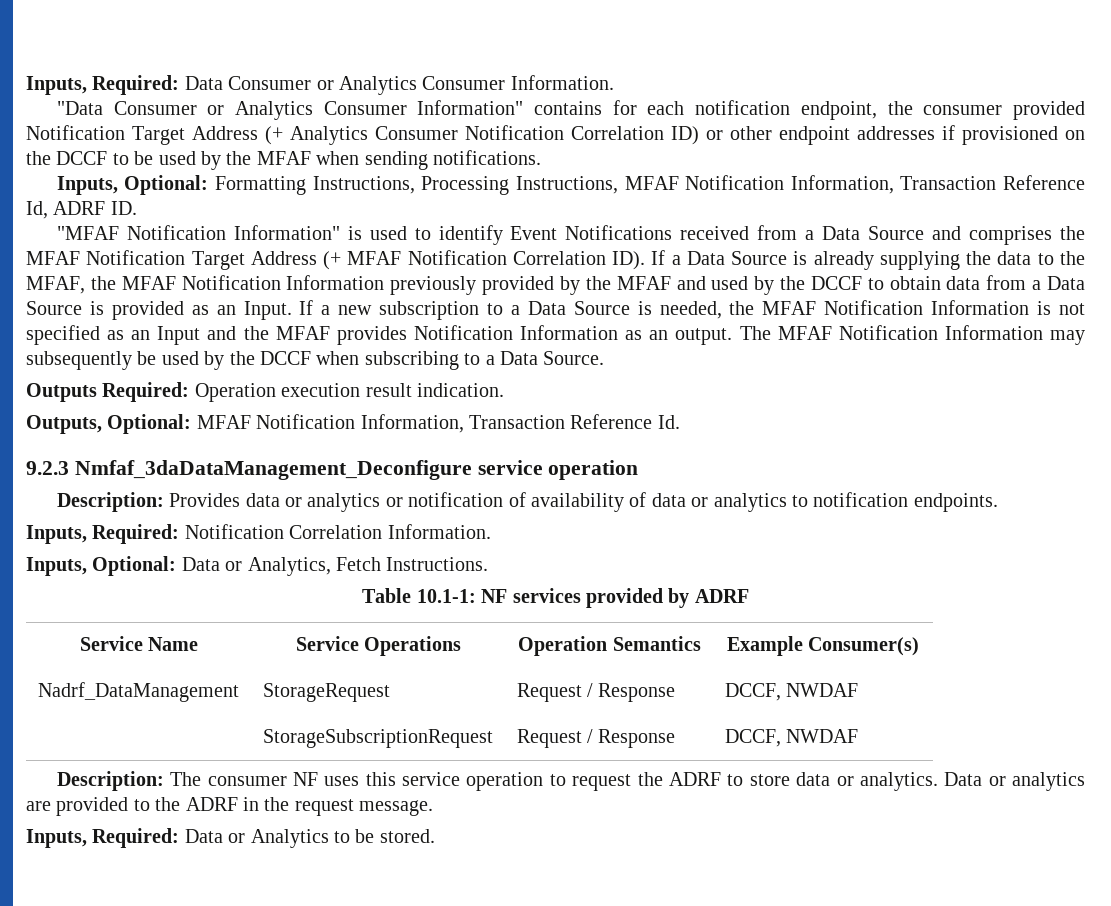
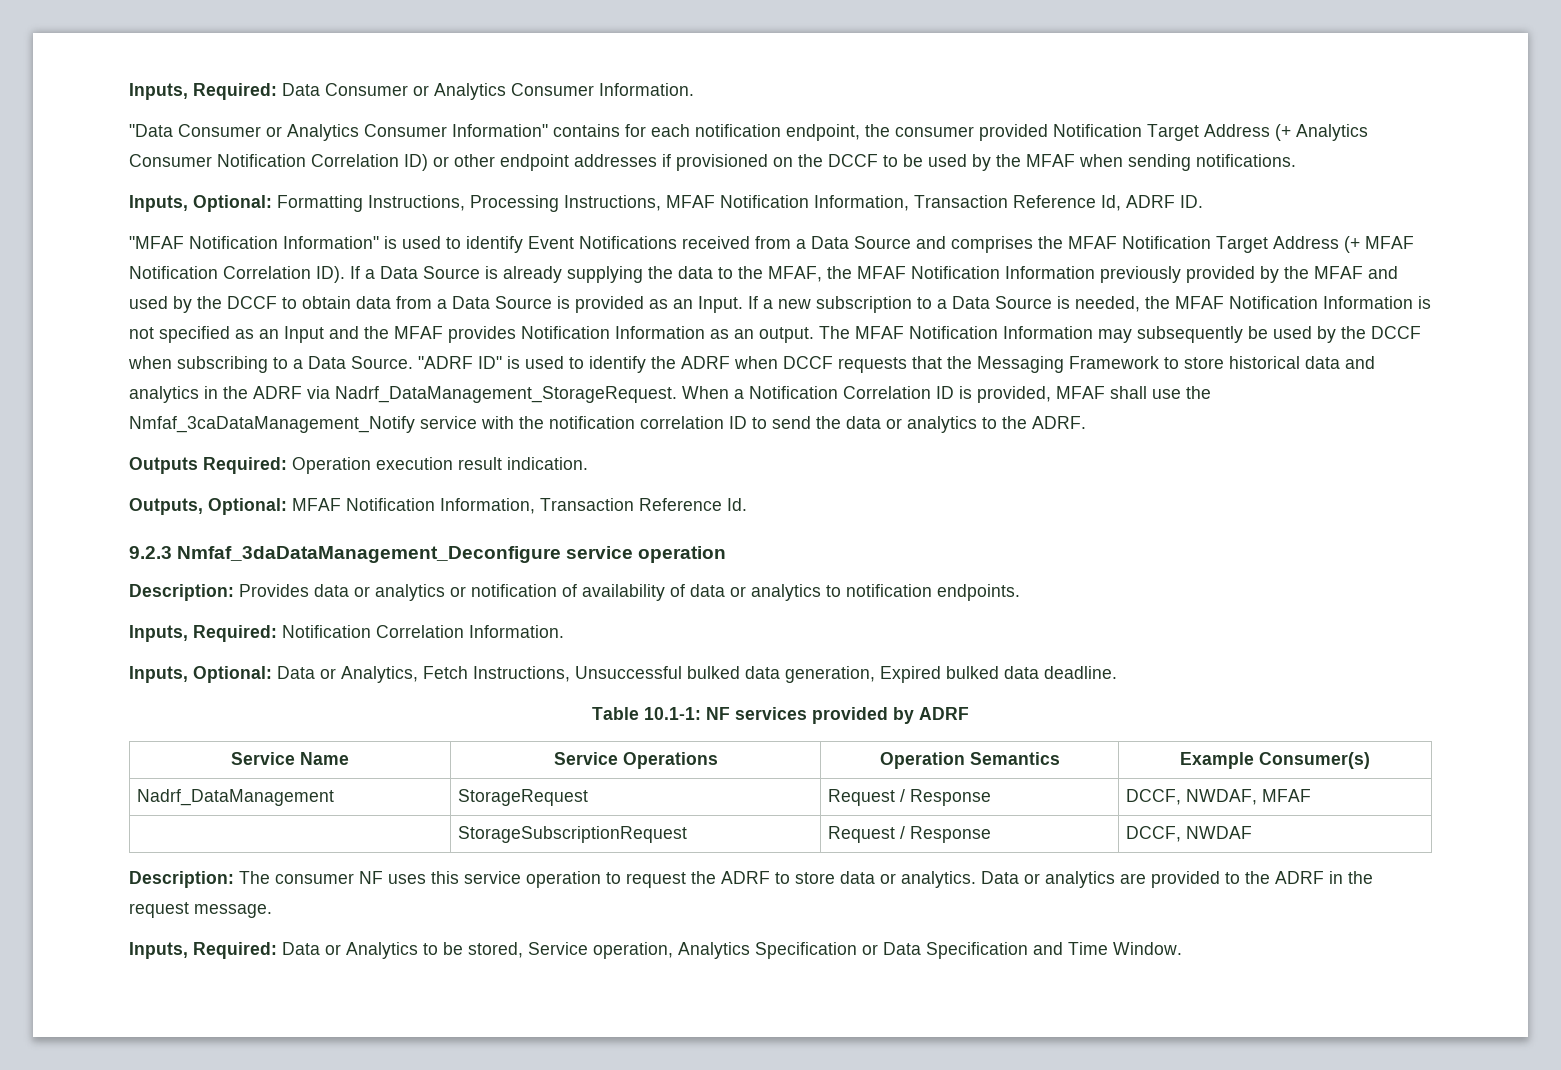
+ "ADRF ID" is used to identify the ADRF when DCCF requests that the Messaging Framework to store historical data and analytics in the ADRF via Nadrf_DataManagement_StorageRequest. When a Notification Correlation ID is provided, MFAF shall use the Nmfaf_3caDataManagement_Notify service with the notification correlation ID to send the data or analytics to the ADRF.
- Inputs, Optional: Data or Analytics, Fetch Instructions.
+ Inputs, Optional: Data or Analytics, Fetch Instructions, Unsuccessful bulked data generation, Expired bulked data deadline.
- Nadrf_DataManagement | StorageRequest | Request / Response | DCCF, NWDAF
+ Nadrf_DataManagement | StorageRequest | Request / Response | DCCF, NWDAF, MFAF
- Inputs, Required: Data or Analytics to be stored.
+ Inputs, Required: Data or Analytics to be stored, Service operation, Analytics Specification or Data Specification and Time Window.

